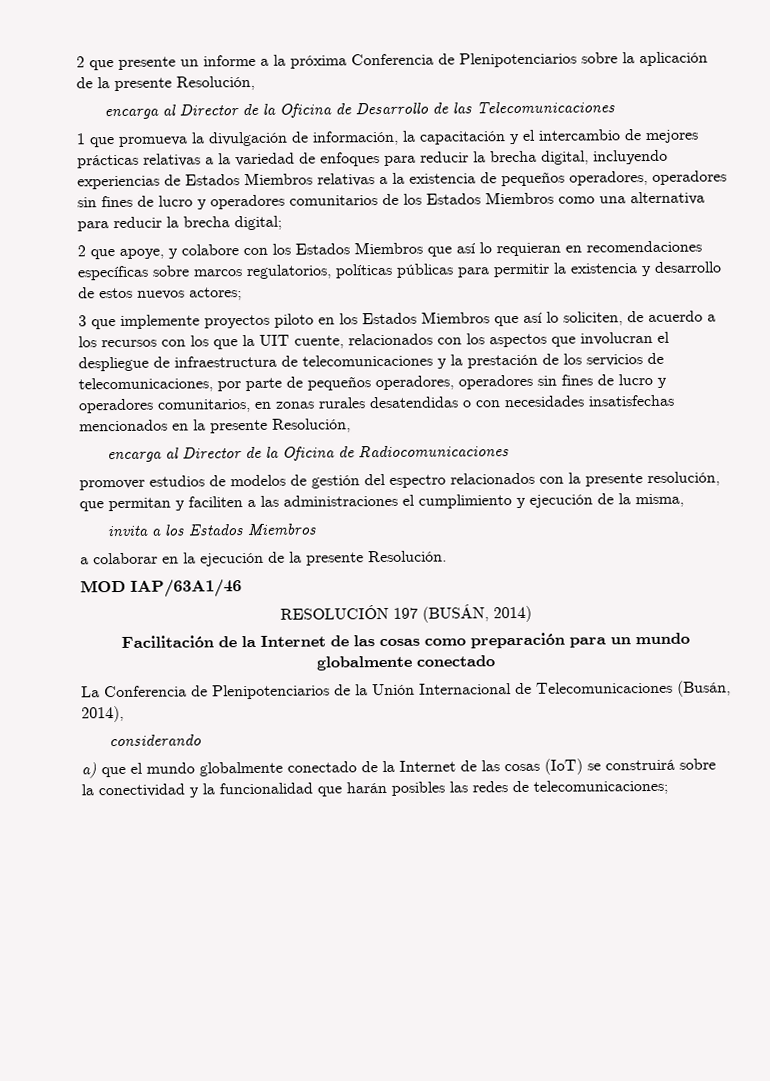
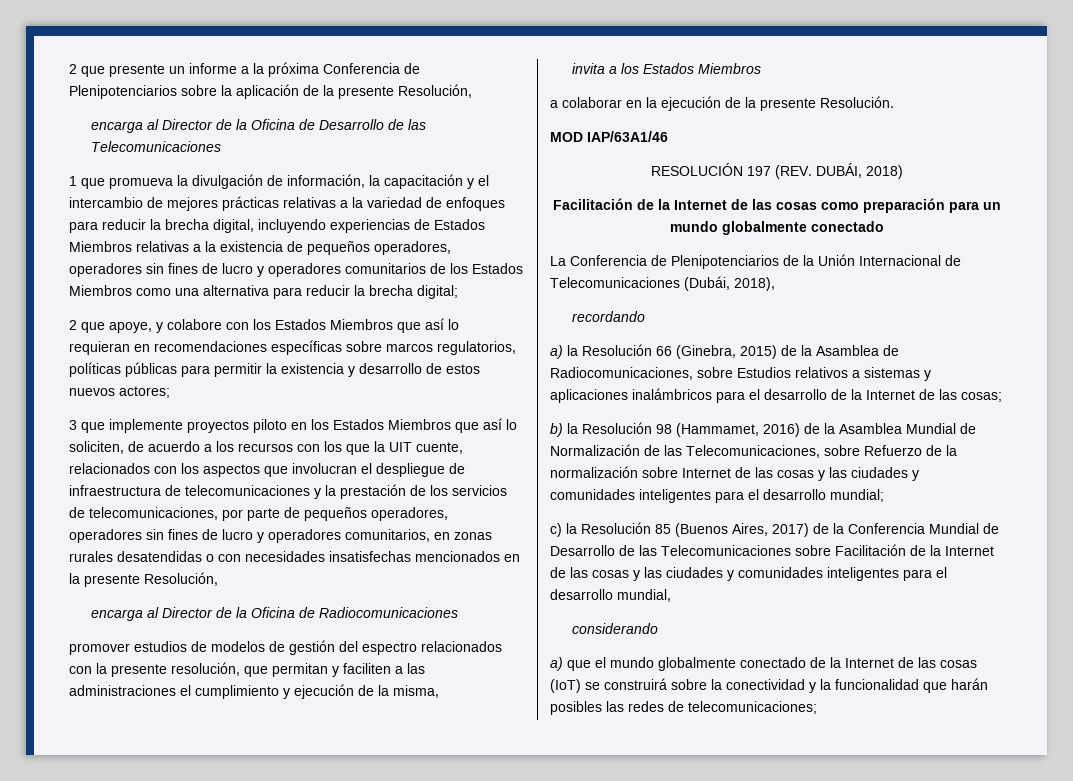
- RESOLUCIÓN 197 (BUSÁN, 2014)
+ RESOLUCIÓN 197 (REV. DUBÁI, 2018)
- La Conferencia de Plenipotenciarios de la Unión Internacional de Telecomunicaciones (Busán, 2014),
+ La Conferencia de Plenipotenciarios de la Unión Internacional de Telecomunicaciones (Dubái, 2018),
+ recordando
+ a) la Resolución 66 (Ginebra, 2015) de la Asamblea de Radiocomunicaciones, sobre Estudios relativos a sistemas y aplicaciones inalámbricos para el desarrollo de la Internet de las cosas;
+ b) la Resolución 98 (Hammamet, 2016) de la Asamblea Mundial de Normalización de las Telecomunicaciones, sobre Refuerzo de la normalización sobre Internet de las cosas y las ciudades y comunidades inteligentes para el desarrollo mundial;
+ c) la Resolución 85 (Buenos Aires, 2017) de la Conferencia Mundial de Desarrollo de las Telecomunicaciones sobre Facilitación de la Internet de las cosas y las ciudades y comunidades inteligentes para el desarrollo mundial,

